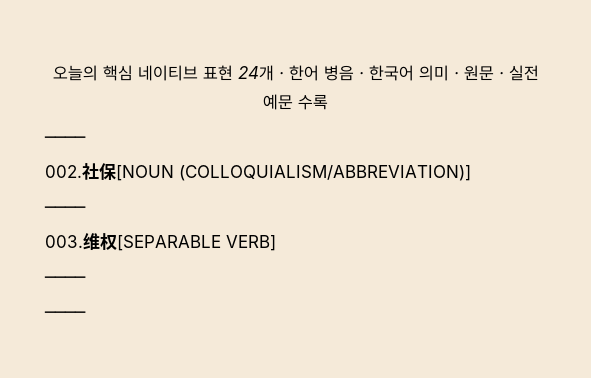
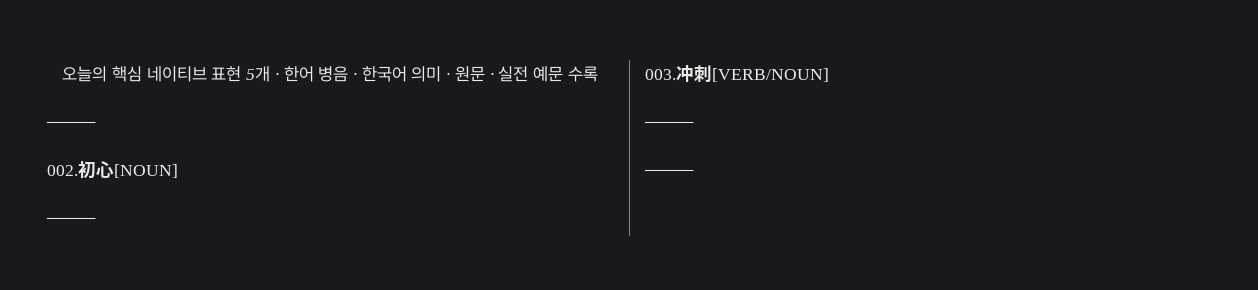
- 오늘의 핵심 네이티브 표현 24개 · 한어 병음 · 한국어 의미 · 원문 · 실전 예문 수록
+ 오늘의 핵심 네이티브 표현 5개 · 한어 병음 · 한국어 의미 · 원문 · 실전 예문 수록
- 002.社保[NOUN (COLLOQUIALISM/ABBREVIATION)]
+ 002.初心[NOUN]
- 003.维权[SEPARABLE VERB]
+ 003.冲刺[VERB/NOUN]

